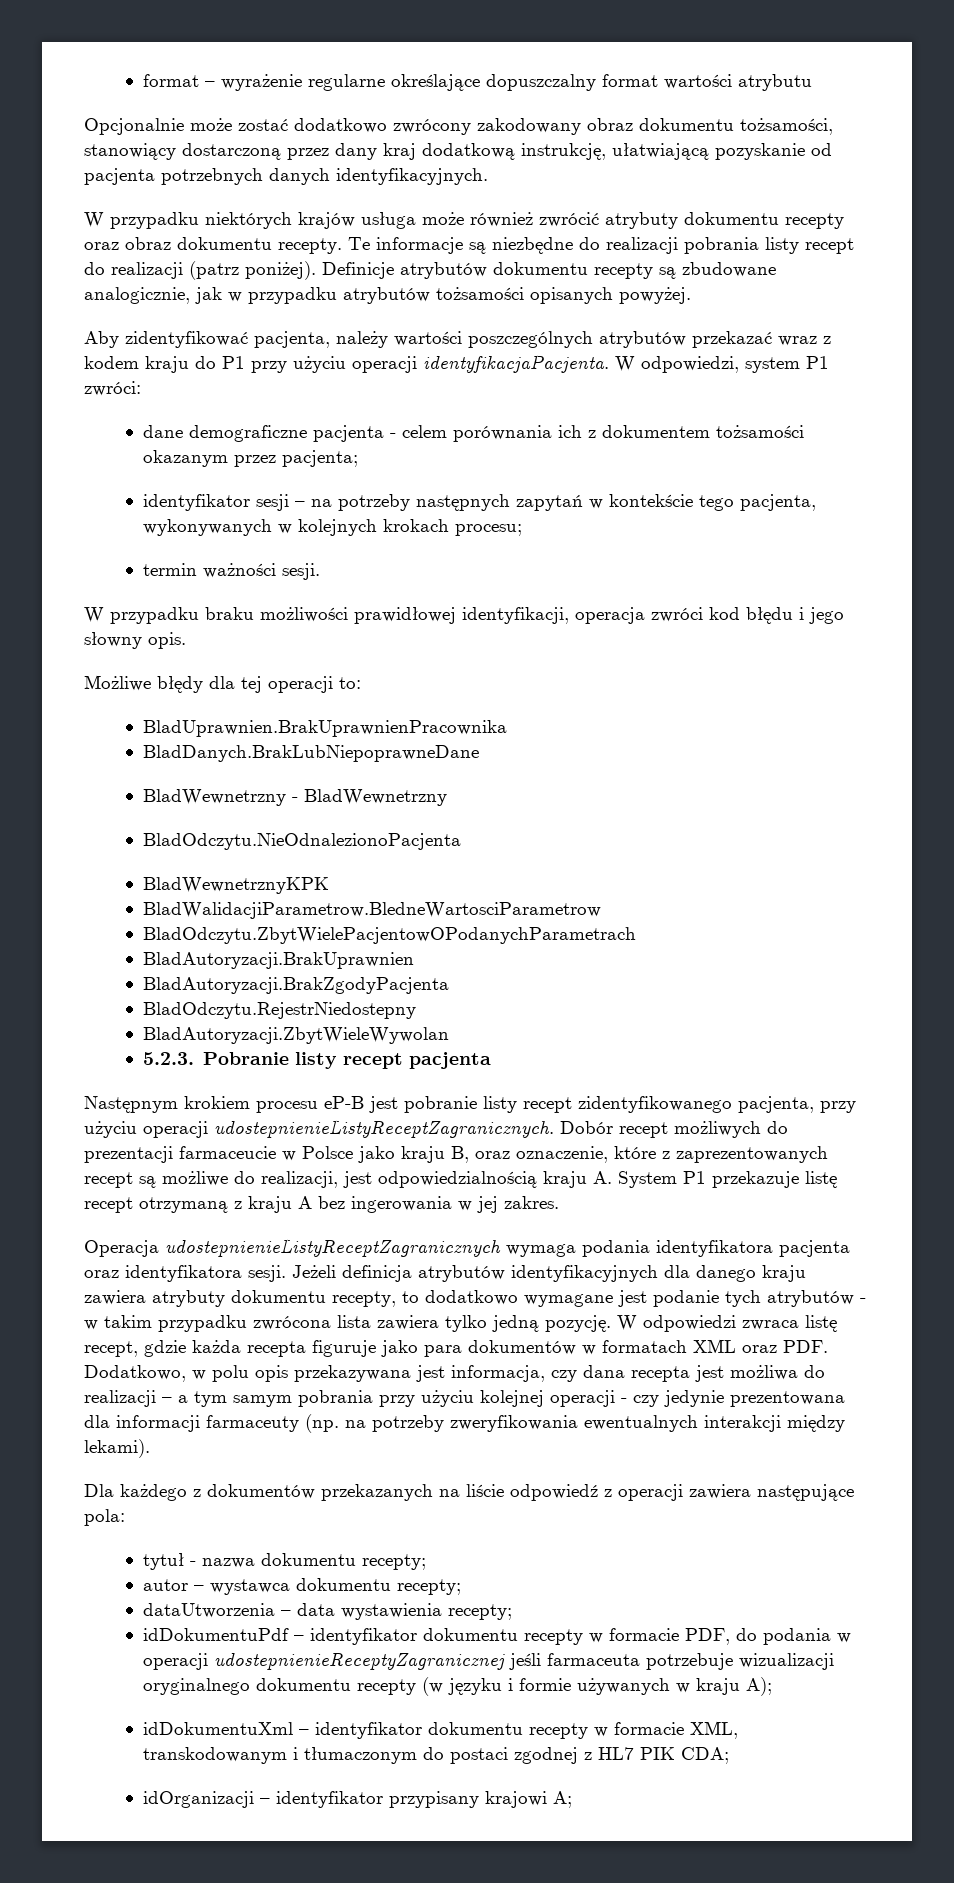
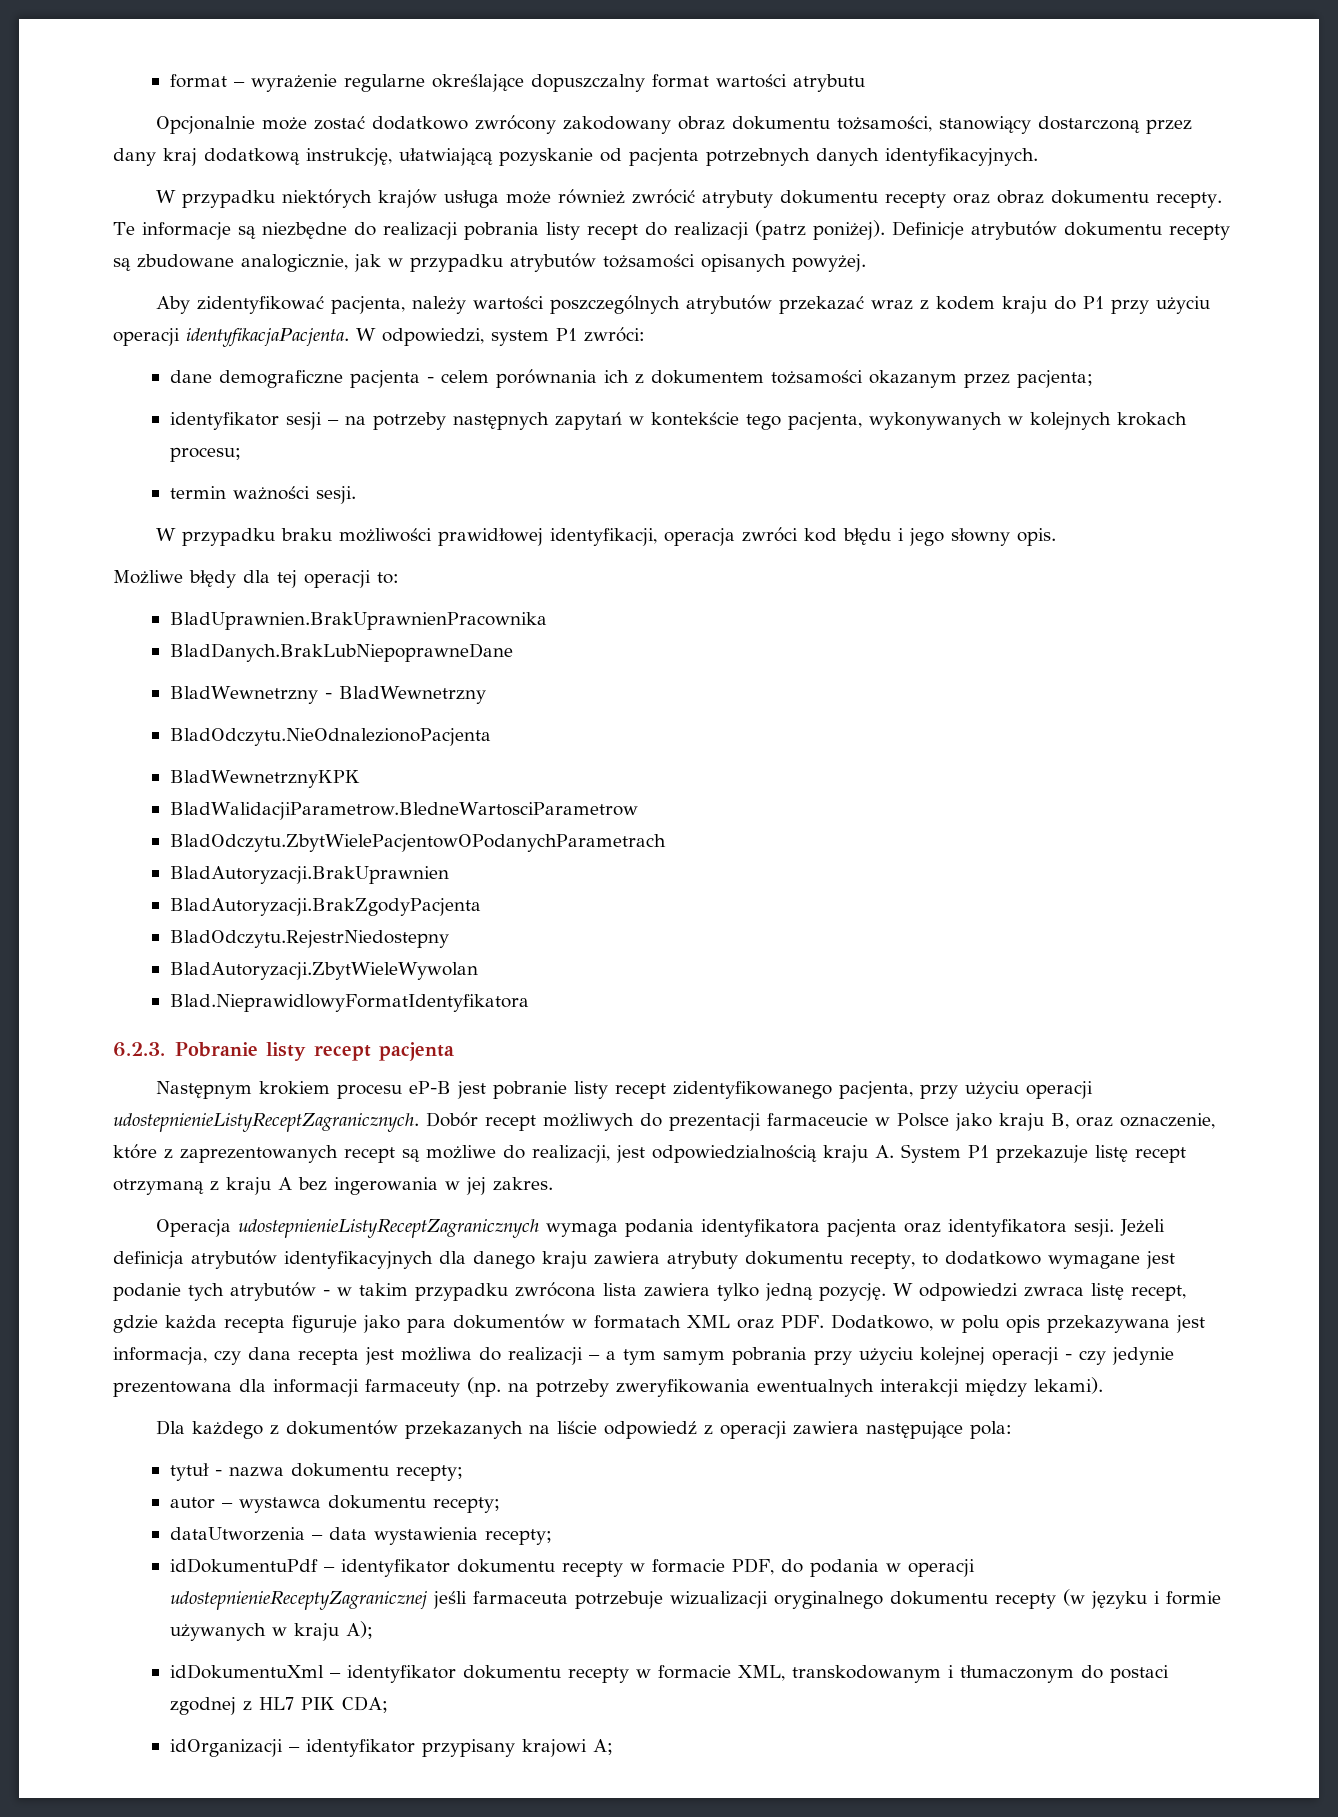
- 5.2.3. Pobranie listy recept pacjenta
+ Blad.NieprawidlowyFormatIdentyfikatora
+ 6.2.3. Pobranie listy recept pacjenta

